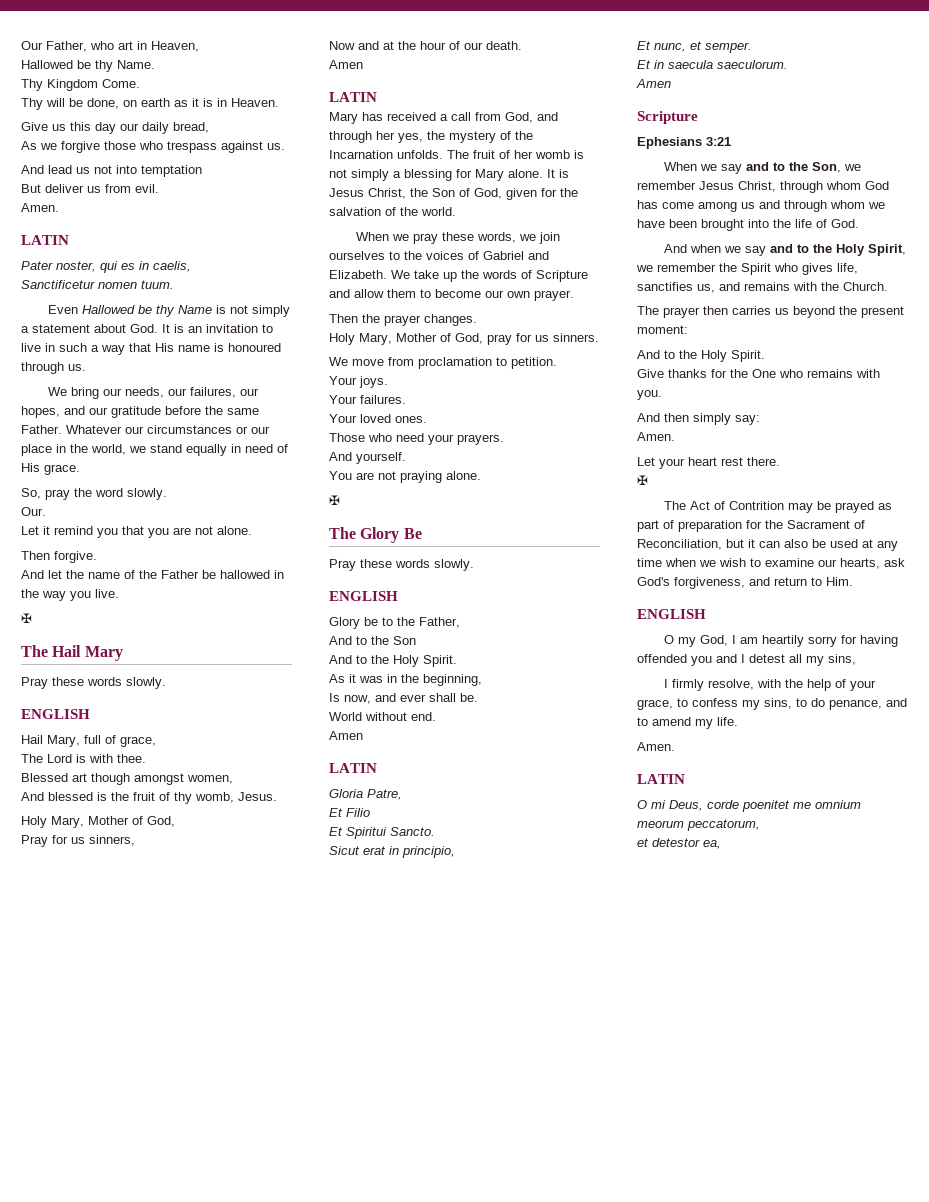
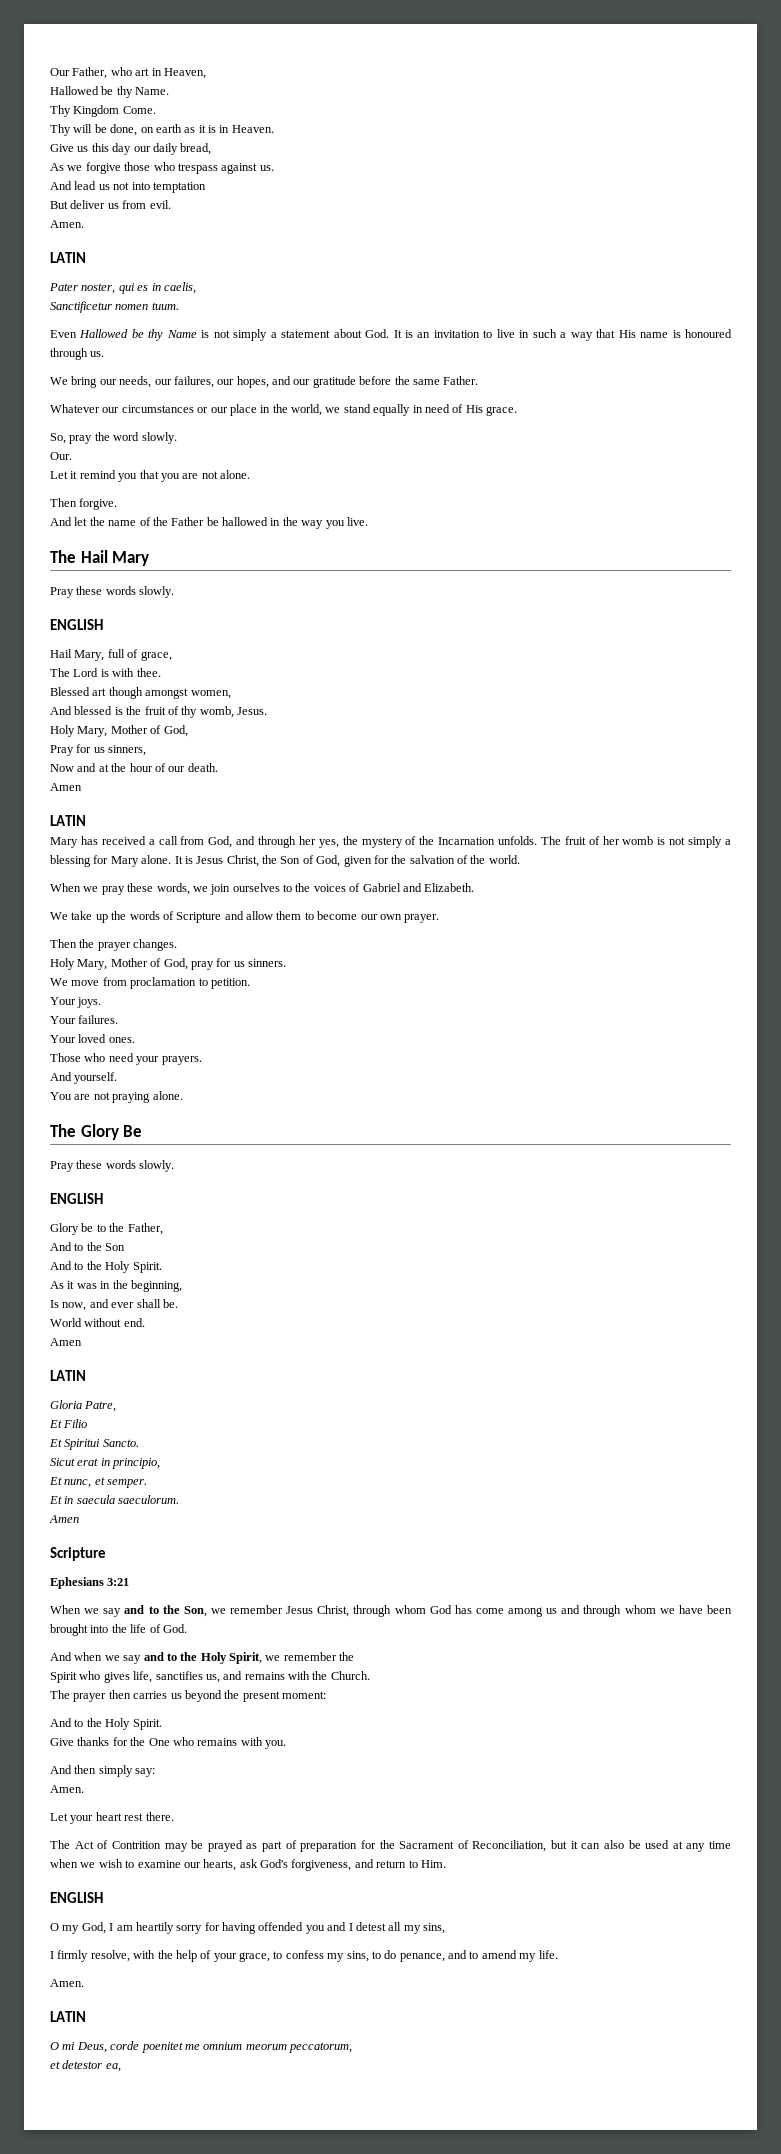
- We bring our needs, our failures, our hopes, and our gratitude before the same Father. Whatever our circumstances or our place in the world, we stand equally in need of His grace.
+ We bring our needs, our failures, our hopes, and our gratitude before the same Father.
+ Whatever our circumstances or our place in the world, we stand equally in need of His grace.
  And let the name of the Father be hallowed in the way you live.
- ✠
- When we pray these words, we join ourselves to the voices of Gabriel and Elizabeth. We take up the words of Scripture and allow them to become our own prayer.
+ When we pray these words, we join ourselves to the voices of Gabriel and Elizabeth.
+ We take up the words of Scripture and allow them to become our own prayer.
  You are not praying alone.
- ✠
- And when we say and to the Holy Spirit, we remember the Spirit who gives life, sanctifies us, and remains with the Church.
+ And when we say and to the Holy Spirit, we remember the
+ Spirit who gives life, sanctifies us, and remains with the Church.
  Let your heart rest there.
- ✠

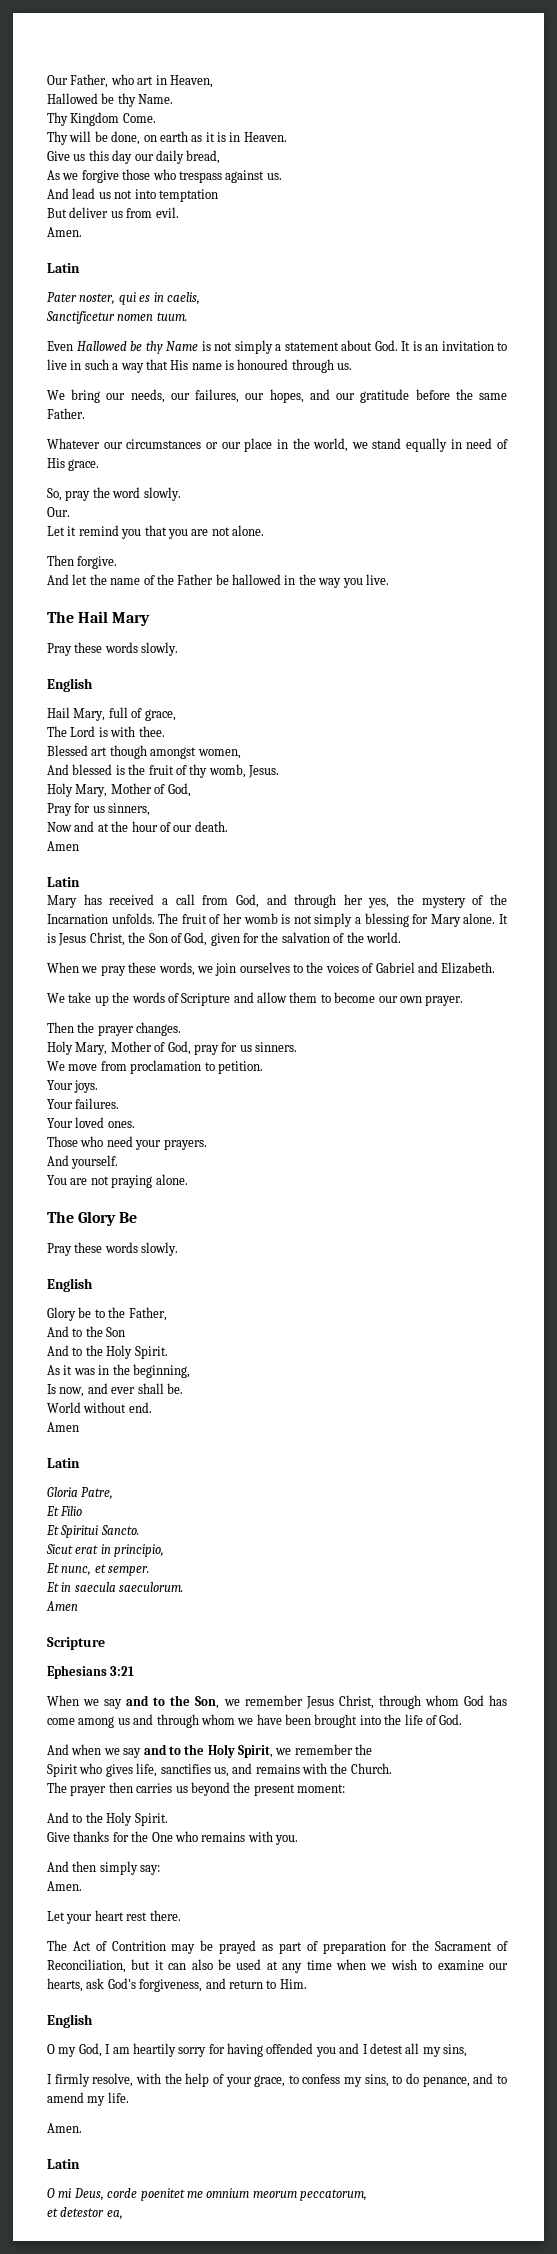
  But deliver us from evil.
  Amen.
- LATIN
+ Latin
  The Hail Mary
  Pray these words slowly.
- ENGLISH
+ English
  Now and at the hour of our death.
  Amen
- LATIN
+ Latin
  The Glory Be
  Pray these words slowly.
- ENGLISH
+ English
  World without end.
  Amen
- LATIN
+ Latin
  The Act of Contrition may be prayed as part of preparation for the Sacrament of Reconciliation, but it can also be used at any time when we wish to examine our hearts, ask God's forgiveness, and return to Him.
- ENGLISH
+ English
  I firmly resolve, with the help of your grace, to confess my sins, to do penance, and to amend my life.
  Amen.
- LATIN
+ Latin

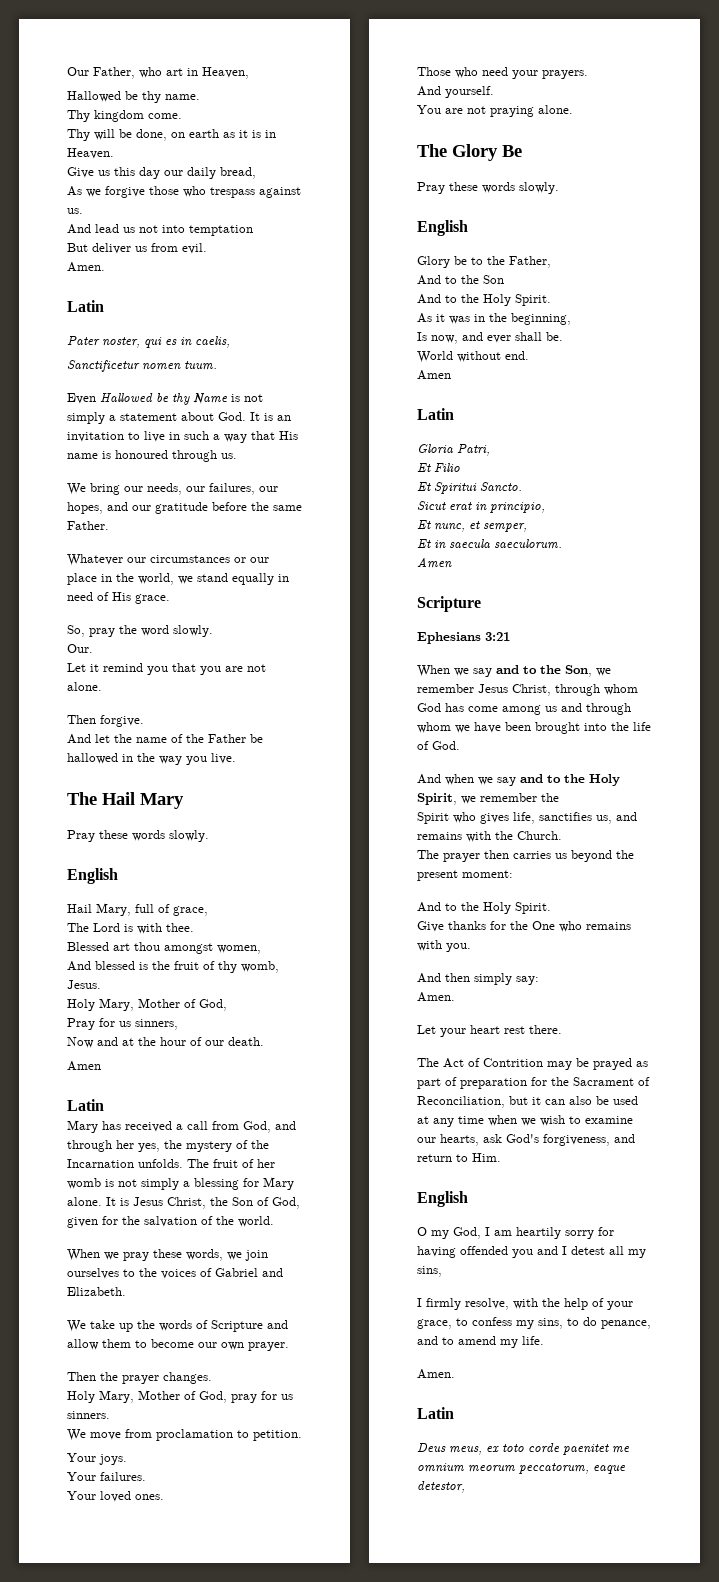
- Hallowed be thy Name.
- Thy Kingdom Come.
+ Hallowed be thy name.
+ Thy kingdom come.
- Blessed art though amongst women,
+ Blessed art thou amongst women,
- Gloria Patre,
+ Gloria Patri,
- Et nunc, et semper.
+ Et nunc, et semper,
- O mi Deus, corde poenitet me omnium meorum peccatorum,
- et detestor ea,
+ Deus meus, ex toto corde paenitet me omnium meorum peccatorum, eaque detestor,

